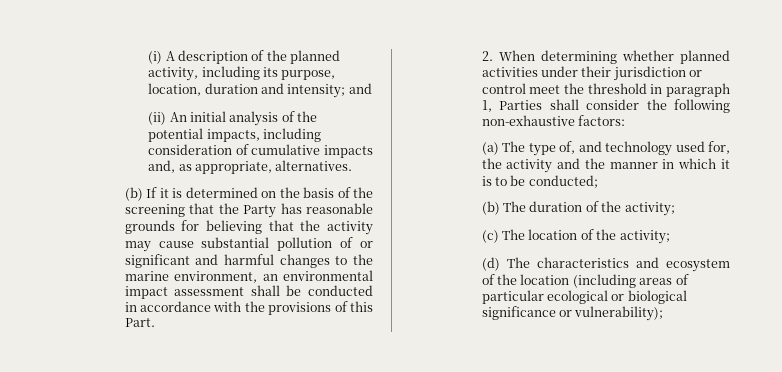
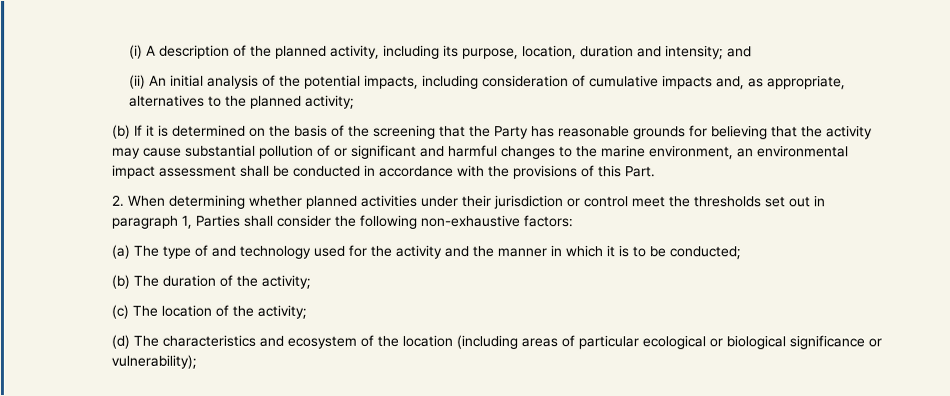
- (ii) An initial analysis of the potential impacts, including consideration of cumulative impacts and, as appropriate, alternatives.
+ (ii) An initial analysis of the potential impacts, including consideration of cumulative impacts and, as appropriate, alternatives to the planned activity;
- 2. When determining whether planned activities under their jurisdiction or control meet the threshold in paragraph 1, Parties shall consider the following non-exhaustive factors:
+ 2. When determining whether planned activities under their jurisdiction or control meet the thresholds set out in paragraph 1, Parties shall consider the following non-exhaustive factors:
- (a) The type of, and technology used for, the activity and the manner in which it is to be conducted;
+ (a) The type of and technology used for the activity and the manner in which it is to be conducted;

